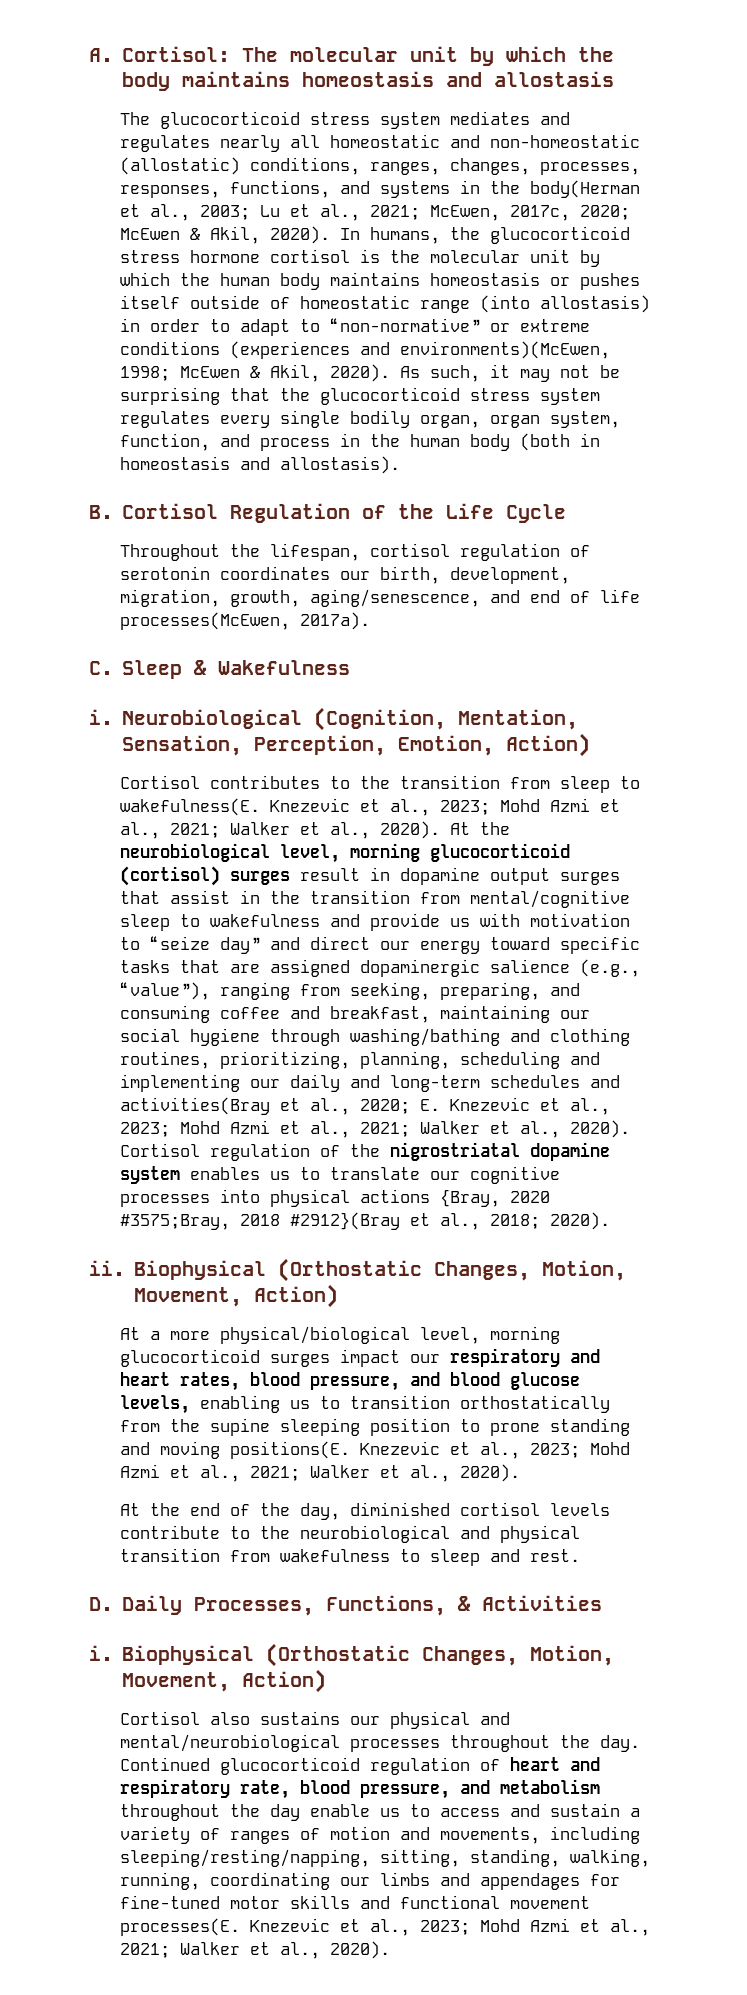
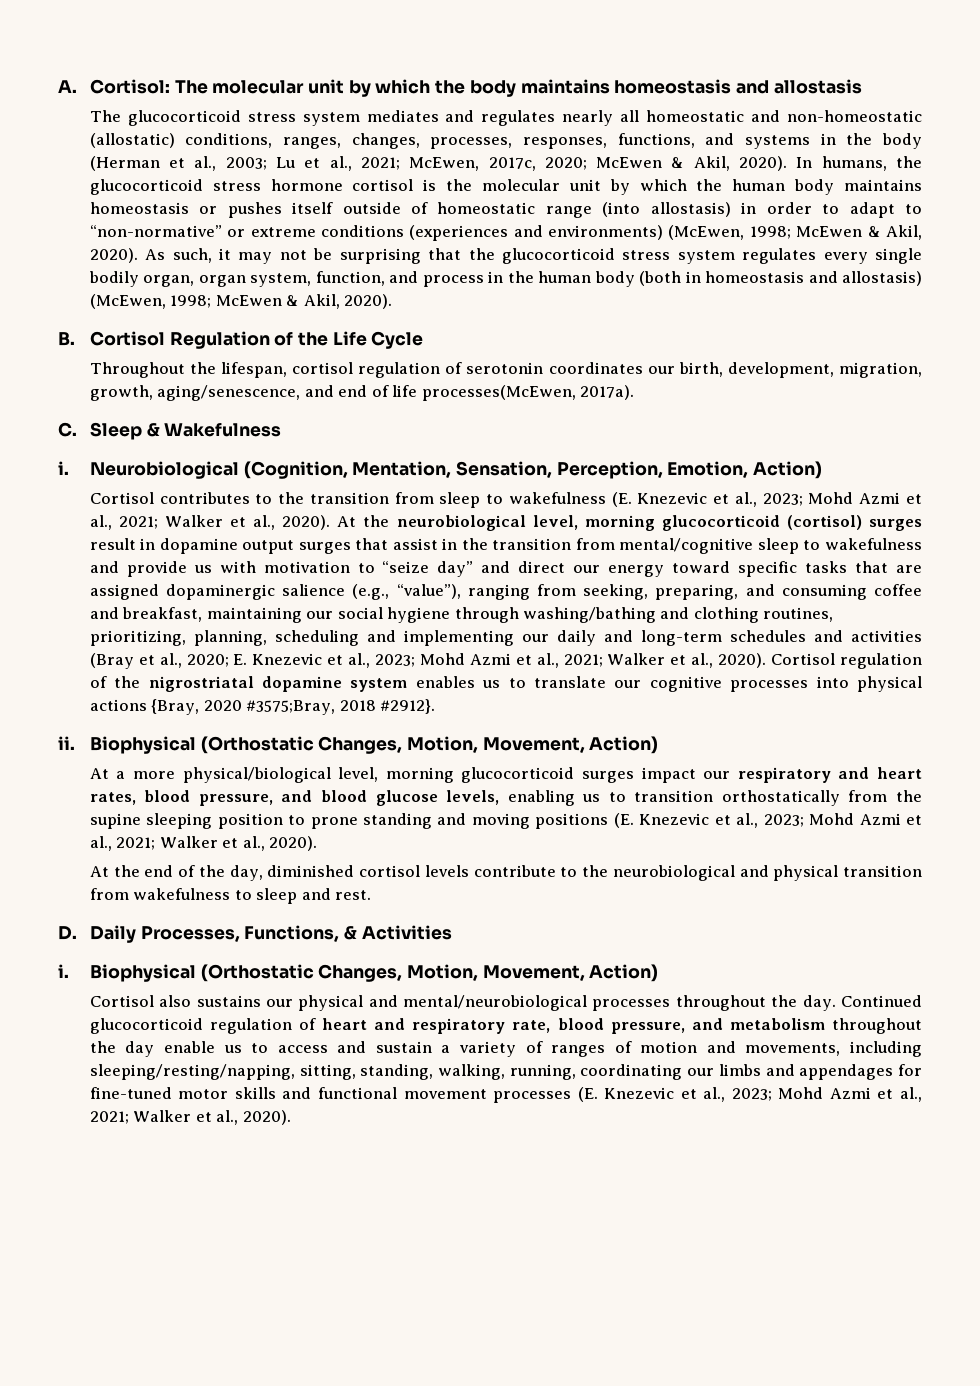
- The glucocorticoid stress system mediates and regulates nearly all homeostatic and non-homeostatic (allostatic) conditions, ranges, changes, processes, responses, functions, and systems in the body(Herman et al., 2003; Lu et al., 2021; McEwen, 2017c, 2020; McEwen & Akil, 2020).
+ The glucocorticoid stress system mediates and regulates nearly all homeostatic and non-homeostatic (allostatic) conditions, ranges, changes, processes, responses, functions, and systems in the body (Herman et al., 2003; Lu et al., 2021; McEwen, 2017c, 2020; McEwen & Akil, 2020).
- In humans, the glucocorticoid stress hormone cortisol is the molecular unit by which the human body maintains homeostasis or pushes itself outside of homeostatic range (into allostasis) in order to adapt to “non-normative” or extreme conditions (experiences and environments)(McEwen, 1998; McEwen & Akil, 2020).
+ In humans, the glucocorticoid stress hormone cortisol is the molecular unit by which the human body maintains homeostasis or pushes itself outside of homeostatic range (into allostasis) in order to adapt to “non-normative” or extreme conditions (experiences and environments) (McEwen, 1998; McEwen & Akil, 2020).
- As such, it may not be surprising that the glucocorticoid stress system regulates every single bodily organ, organ system, function, and process in the human body (both in homeostasis and allostasis).
+ As such, it may not be surprising that the glucocorticoid stress system regulates every single bodily organ, organ system, function, and process in the human body (both in homeostasis and allostasis) (McEwen, 1998; McEwen & Akil, 2020).
- Cortisol contributes to the transition from sleep to wakefulness(E. Knezevic et al., 2023; Mohd Azmi et al., 2021; Walker et al., 2020).
+ Cortisol contributes to the transition from sleep to wakefulness (E. Knezevic et al., 2023; Mohd Azmi et al., 2021; Walker et al., 2020).
- At the neurobiological level, morning glucocorticoid (cortisol) surges result in dopamine output surges that assist in the transition from mental/cognitive sleep to wakefulness and provide us with motivation to “seize day” and direct our energy toward specific tasks that are assigned dopaminergic salience (e.g., “value”), ranging from seeking, preparing, and consuming coffee and breakfast, maintaining our social hygiene through washing/bathing and clothing routines, prioritizing, planning, scheduling and implementing our daily and long-term schedules and activities(Bray et al., 2020;
+ At the neurobiological level, morning glucocorticoid (cortisol) surges result in dopamine output surges that assist in the transition from mental/cognitive sleep to wakefulness and provide us with motivation to “seize day” and direct our energy toward specific tasks that are assigned dopaminergic salience (e.g., “value”), ranging from seeking, preparing, and consuming coffee and breakfast, maintaining our social hygiene through washing/bathing and clothing routines, prioritizing, planning, scheduling and implementing our daily and long-term schedules and activities (Bray et al., 2020;
- Cortisol regulation of the nigrostriatal dopamine system enables us to translate our cognitive processes into physical actions {Bray, 2020 #3575;Bray, 2018 #2912}(Bray et al., 2018; 2020).
+ Cortisol regulation of the nigrostriatal dopamine system enables us to translate our cognitive processes into physical actions {Bray, 2020 #3575;Bray, 2018 #2912}.
- At a more physical/biological level, morning glucocorticoid surges impact our respiratory and heart rates, blood pressure, and blood glucose levels, enabling us to transition orthostatically from the supine sleeping position to prone standing and moving positions(E. Knezevic et al., 2023; Mohd Azmi et al., 2021; Walker et al., 2020).
+ At a more physical/biological level, morning glucocorticoid surges impact our respiratory and heart rates, blood pressure, and blood glucose levels, enabling us to transition orthostatically from the supine sleeping position to prone standing and moving positions (E. Knezevic et al., 2023; Mohd Azmi et al., 2021; Walker et al., 2020).
- Continued glucocorticoid regulation of heart and respiratory rate, blood pressure, and metabolism throughout the day enable us to access and sustain a variety of ranges of motion and movements, including sleeping/resting/napping, sitting, standing, walking, running, coordinating our limbs and appendages for fine-tuned motor skills and functional movement processes(E. Knezevic et al., 2023; Mohd Azmi et al., 2021; Walker et al., 2020).
+ Continued glucocorticoid regulation of heart and respiratory rate, blood pressure, and metabolism throughout the day enable us to access and sustain a variety of ranges of motion and movements, including sleeping/resting/napping, sitting, standing, walking, running, coordinating our limbs and appendages for fine-tuned motor skills and functional movement processes (E. Knezevic et al., 2023; Mohd Azmi et al., 2021; Walker et al., 2020).

